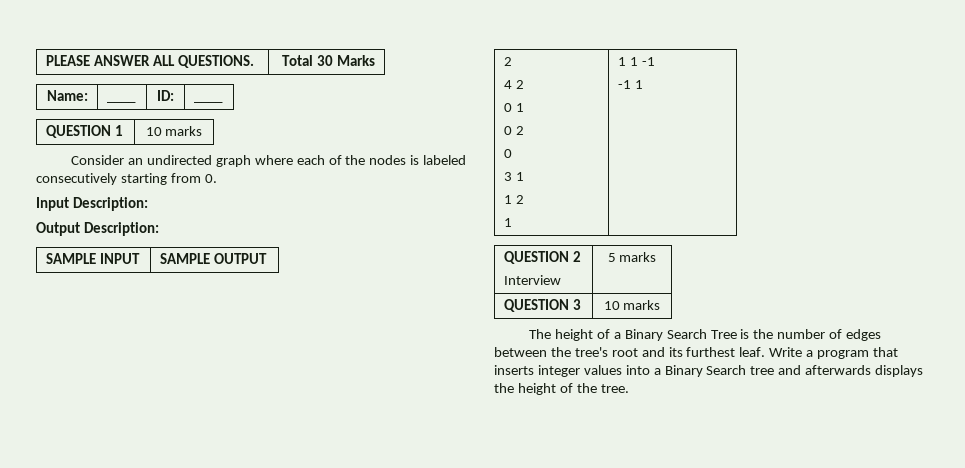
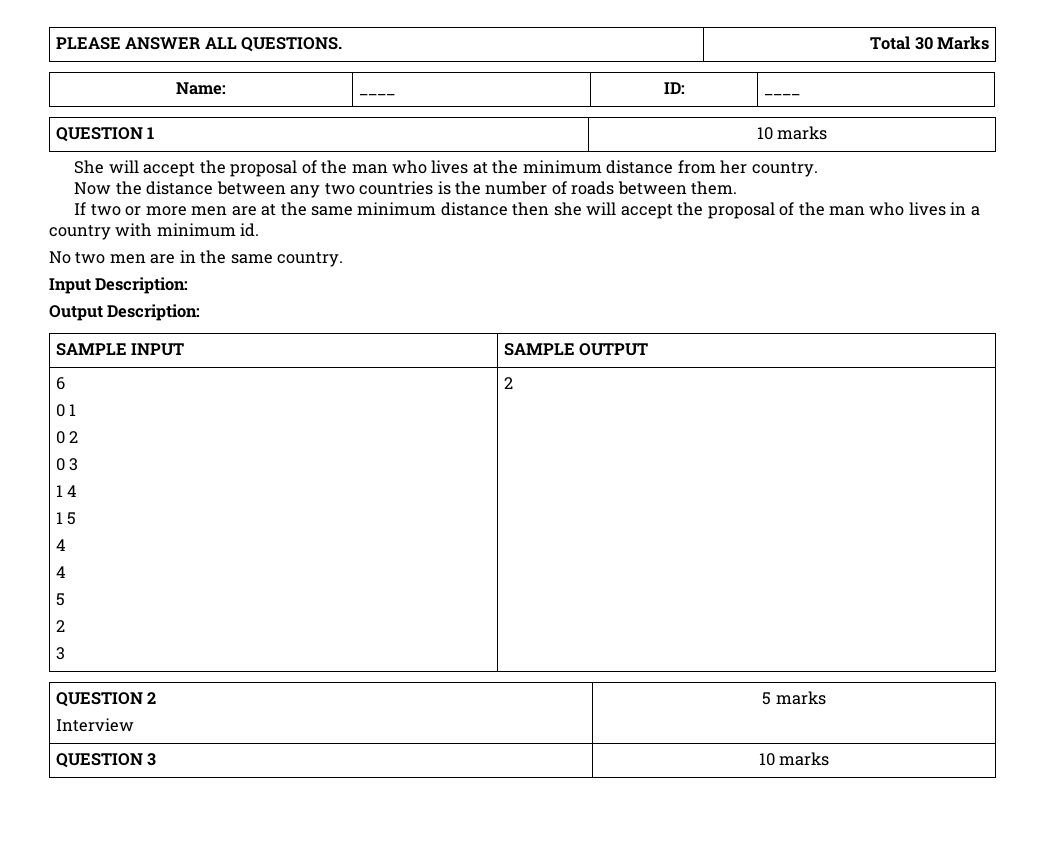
- Consider an undirected graph where each of the nodes is labeled consecutively starting from 0.
+ She will accept the proposal of the man who lives at the minimum distance from her country.
+ Now the distance between any two countries is the number of roads between them.
+ If two or more men are at the same minimum distance then she will accept the proposal of the man who lives in a country with minimum id.
+ No two men are in the same country.
  SAMPLE INPUT | SAMPLE OUTPUT
- 2
- 4 2
+ 6
  0 1
  0 2
- 0
- 3 1
- 1 2
- 1 | 1 1 -1
- -1 1
+ 0 3
+ 1 4
+ 1 5
+ 4
+ 4
+ 5
+ 2
+ 3 | 2
- The height of a Binary Search Tree is the number of edges between the tree's root and its furthest leaf. Write a program that inserts integer values into a Binary Search tree and afterwards displays the height of the tree.

